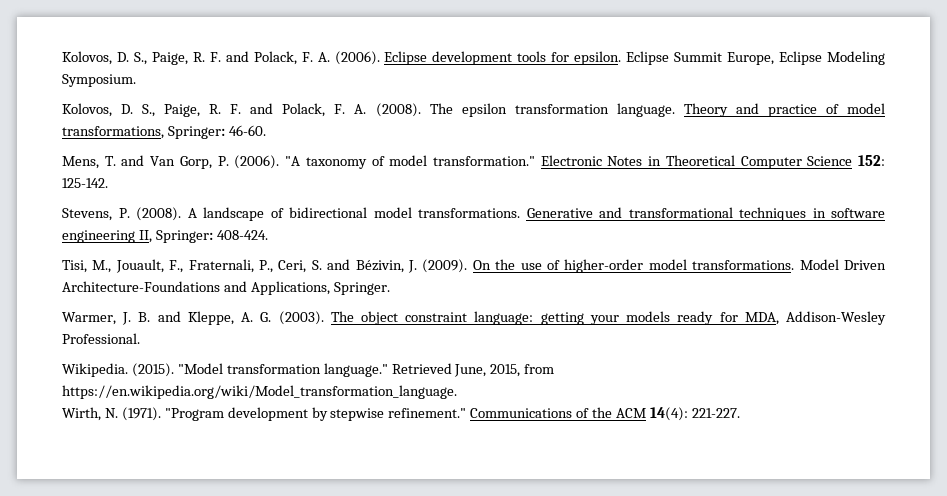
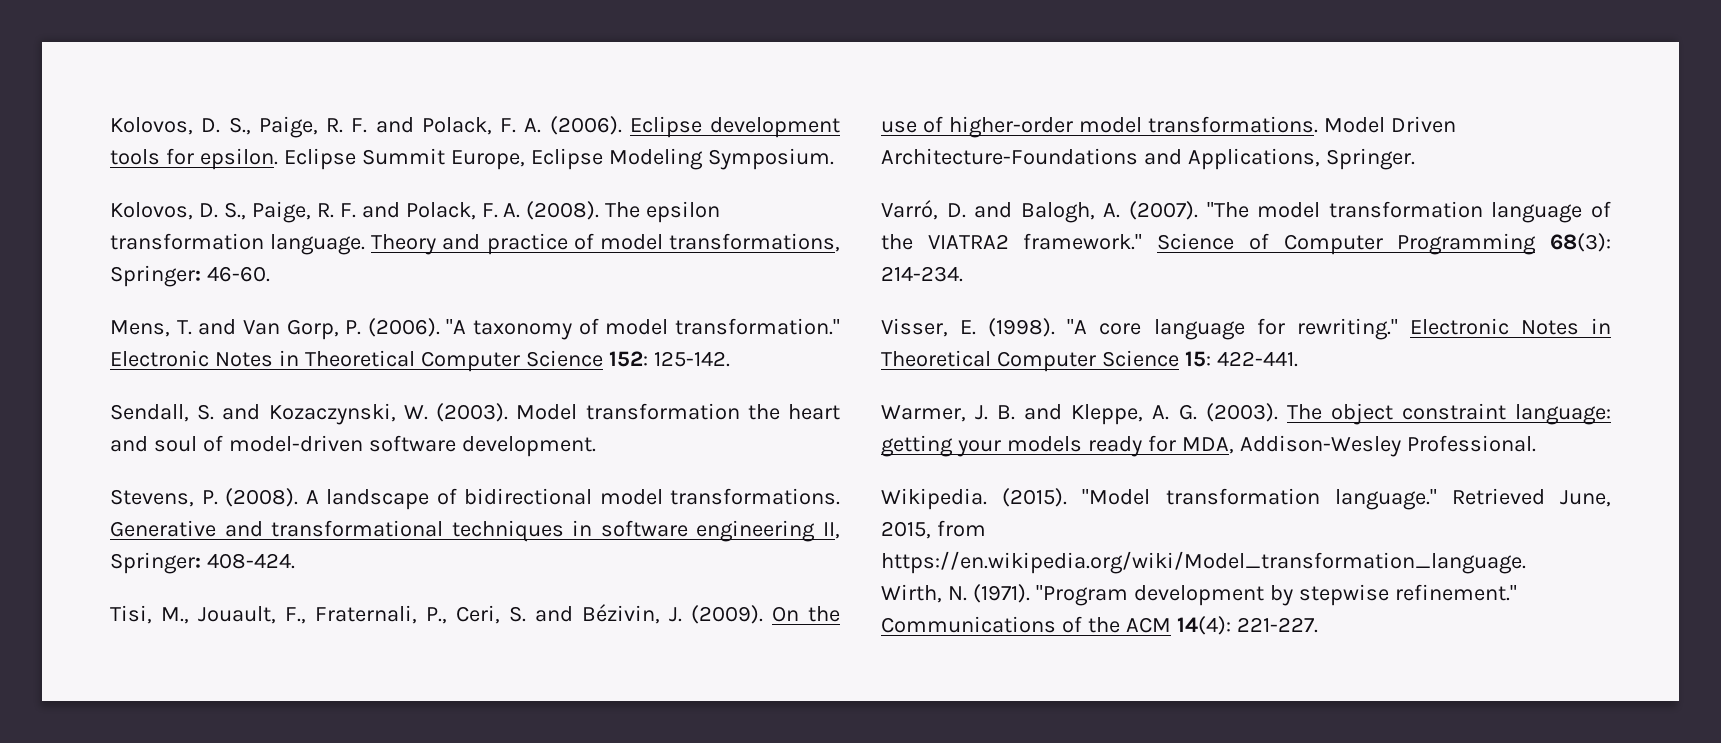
+ Sendall, S. and Kozaczynski, W. (2003). Model transformation the heart and soul of model-driven software development.
+ Varró, D. and Balogh, A. (2007). "The model transformation language of the VIATRA2 framework." Science of Computer Programming 68(3): 214-234.
+ Visser, E. (1998). "A core language for rewriting." Electronic Notes in Theoretical Computer Science 15: 422-441.

